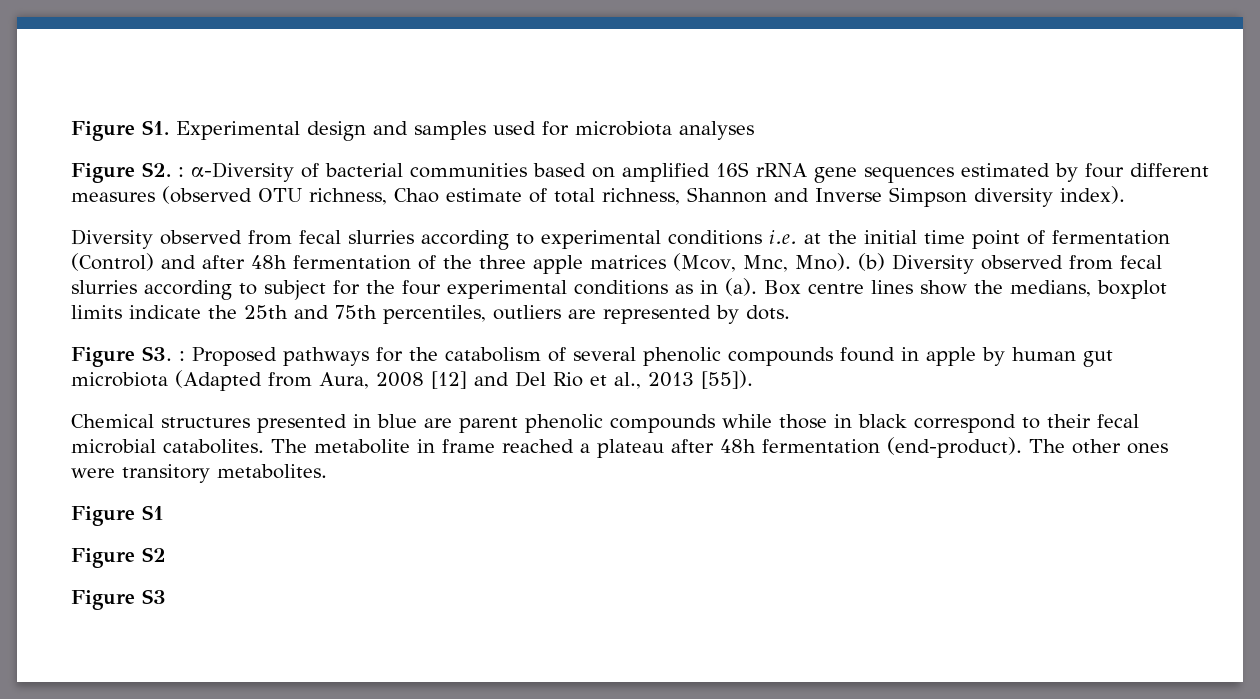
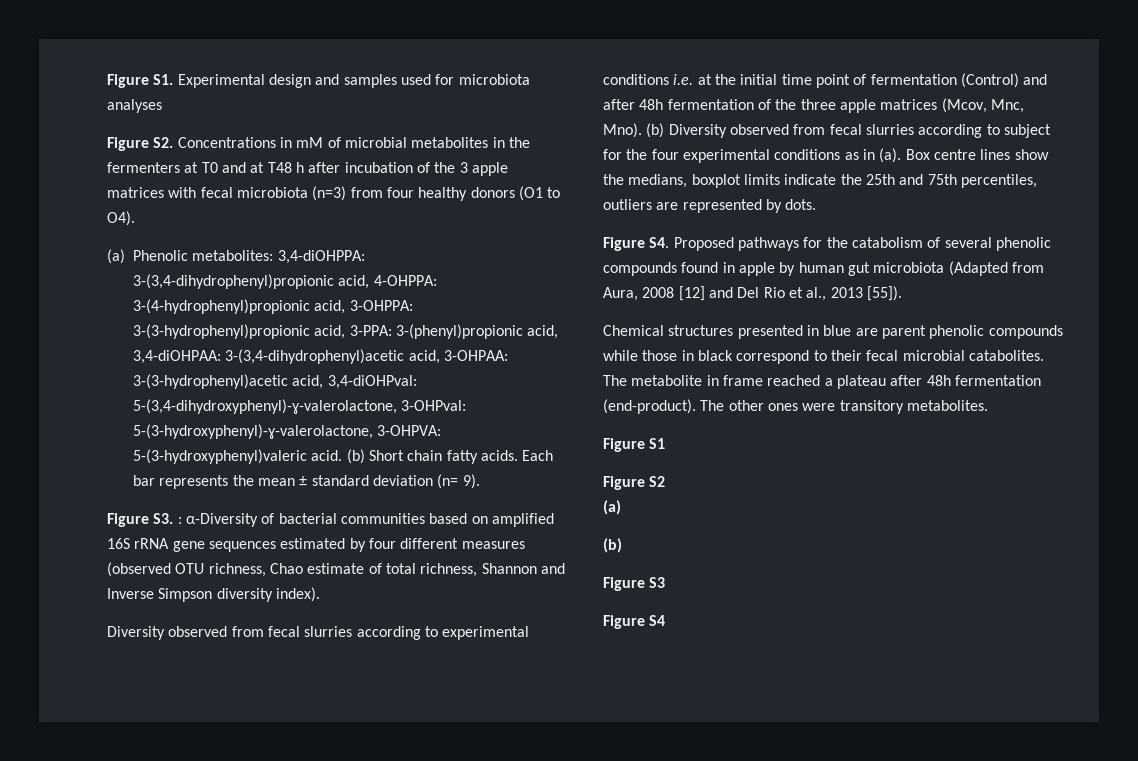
- Figure S2. : α-Diversity of bacterial communities based on amplified 16S rRNA gene sequences estimated by four different measures (observed OTU richness, Chao estimate of total richness, Shannon and Inverse Simpson diversity index).
+ Figure S2. Concentrations in mM of microbial metabolites in the fermenters at T0 and at T48 h after incubation of the 3 apple matrices with fecal microbiota (n=3) from four healthy donors (O1 to O4).
+ (a) Phenolic metabolites: 3,4-diOHPPA: 3-(3,4-dihydrophenyl)propionic acid, 4-OHPPA: 3-(4-hydrophenyl)propionic acid, 3-OHPPA: 3-(3-hydrophenyl)propionic acid, 3-PPA: 3-(phenyl)propionic acid, 3,4-diOHPAA: 3-(3,4-dihydrophenyl)acetic acid, 3-OHPAA: 3-(3-hydrophenyl)acetic acid, 3,4-diOHPval: 5-(3,4-dihydroxyphenyl)-ɣ-valerolactone, 3-OHPval: 5-(3-hydroxyphenyl)-ɣ-valerolactone, 3-OHPVA: 5-(3-hydroxyphenyl)valeric acid. (b) Short chain fatty acids. Each bar represents the mean ± standard deviation (n= 9).
+ Figure S3. : α-Diversity of bacterial communities based on amplified 16S rRNA gene sequences estimated by four different measures (observed OTU richness, Chao estimate of total richness, Shannon and Inverse Simpson diversity index).
- Figure S3. : Proposed pathways for the catabolism of several phenolic compounds found in apple by human gut microbiota (Adapted from Aura, 2008 [12] and Del Rio et al., 2013 [55]).
+ Figure S4. Proposed pathways for the catabolism of several phenolic compounds found in apple by human gut microbiota (Adapted from Aura, 2008 [12] and Del Rio et al., 2013 [55]).
  Figure S2
+ (a)
+ (b)
+ Figure S4

